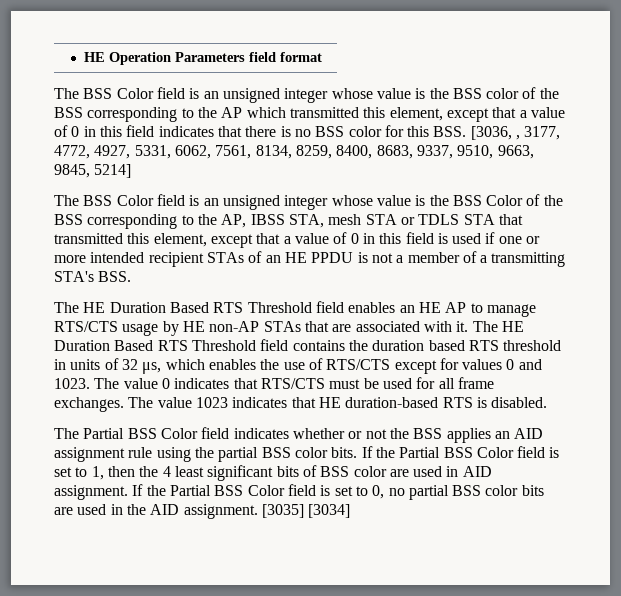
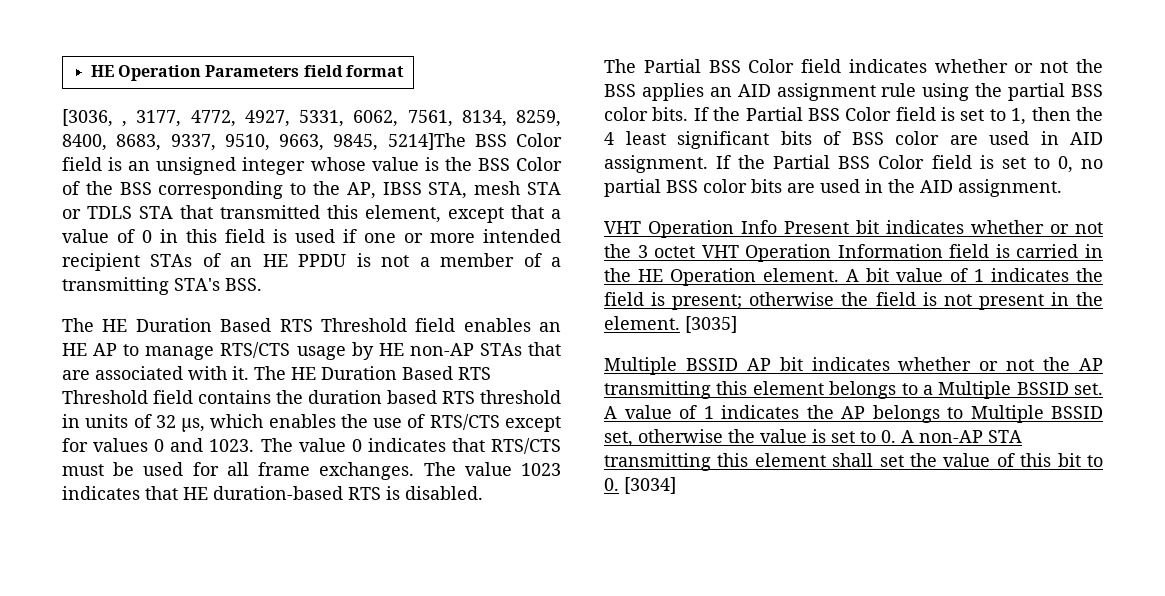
- The BSS Color field is an unsigned integer whose value is the BSS color of the BSS corresponding to the AP which transmitted this element, except that a value of 0 in this field indicates that there is no BSS color for this BSS. [3036, , 3177, 4772, 4927, 5331, 6062, 7561, 8134, 8259, 8400, 8683, 9337, 9510, 9663, 9845, 5214]
- The BSS Color field is an unsigned integer whose value is the BSS Color of the BSS corresponding to the AP, IBSS STA, mesh STA or TDLS STA that transmitted this element, except that a value of 0 in this field is used if one or more intended recipient STAs of an HE PPDU is not a member of a transmitting STA's BSS.
+ [3036, , 3177, 4772, 4927, 5331, 6062, 7561, 8134, 8259, 8400, 8683, 9337, 9510, 9663, 9845, 5214]The BSS Color field is an unsigned integer whose value is the BSS Color of the BSS corresponding to the AP, IBSS STA, mesh STA or TDLS STA that transmitted this element, except that a value of 0 in this field is used if one or more intended recipient STAs of an HE PPDU is not a member of a transmitting STA's BSS.
- If the Partial BSS Color field is set to 0, no partial BSS color bits are used in the AID assignment. [3035] [3034]
+ If the Partial BSS Color field is set to 0, no partial BSS color bits are used in the AID assignment.
+ VHT Operation Info Present bit indicates whether or not the 3 octet VHT Operation Information field is carried in the HE Operation element. A bit value of 1 indicates the field is present; otherwise the field is not present in the element. [3035]
+ Multiple BSSID AP bit indicates whether or not the AP transmitting this element belongs to a Multiple BSSID set. A value of 1 indicates the AP belongs to Multiple BSSID set, otherwise the value is set to 0. A non-AP STA transmitting this element shall set the value of this bit to 0. [3034]

